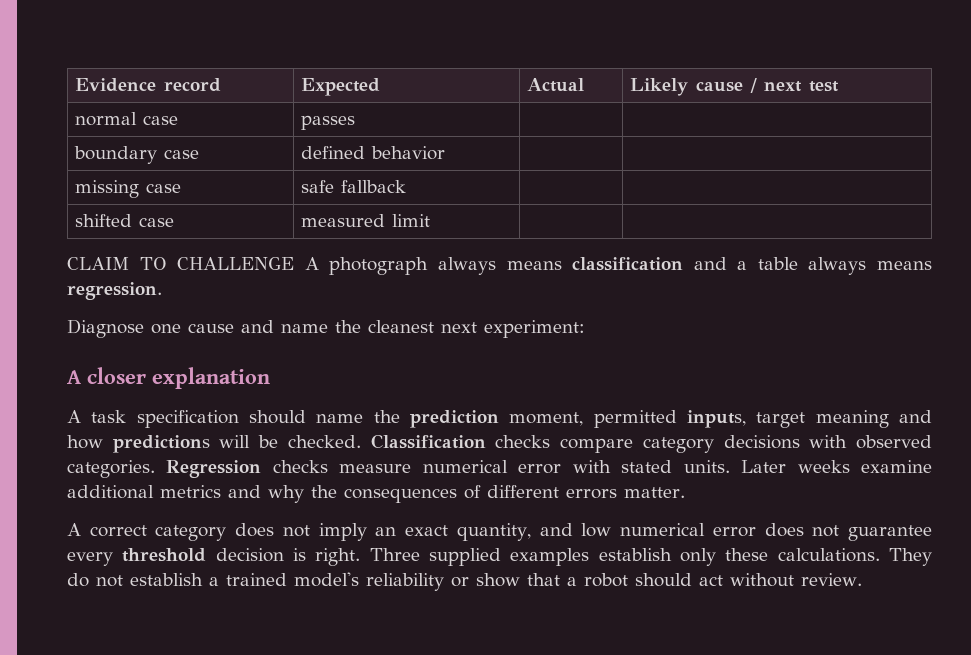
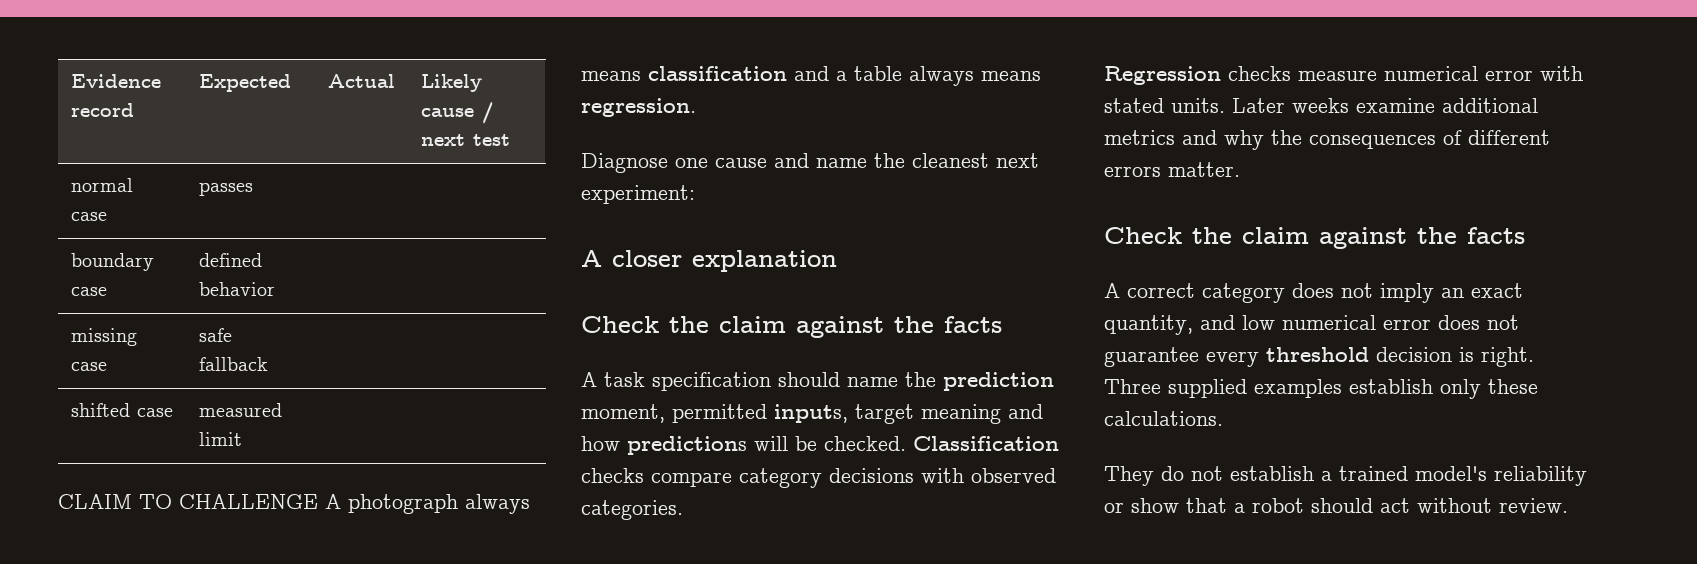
  A closer explanation
+ Check the claim against the facts
- Classification checks compare category decisions with observed categories. Regression checks measure numerical error with stated units.
+ Classification checks compare category decisions with observed categories.
+ Regression checks measure numerical error with stated units.
  Later weeks examine additional metrics and why the consequences of different errors matter.
+ Check the claim against the facts
- Three supplied examples establish only these calculations. They do not establish a trained model's reliability or show that a robot should act without review.
+ Three supplied examples establish only these calculations.
+ They do not establish a trained model's reliability or show that a robot should act without review.

